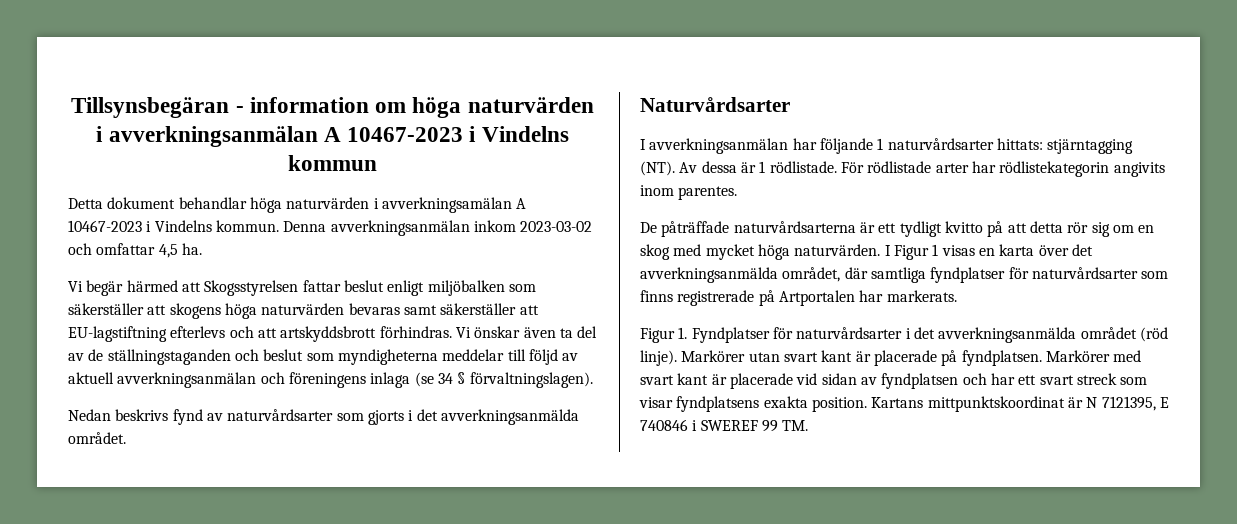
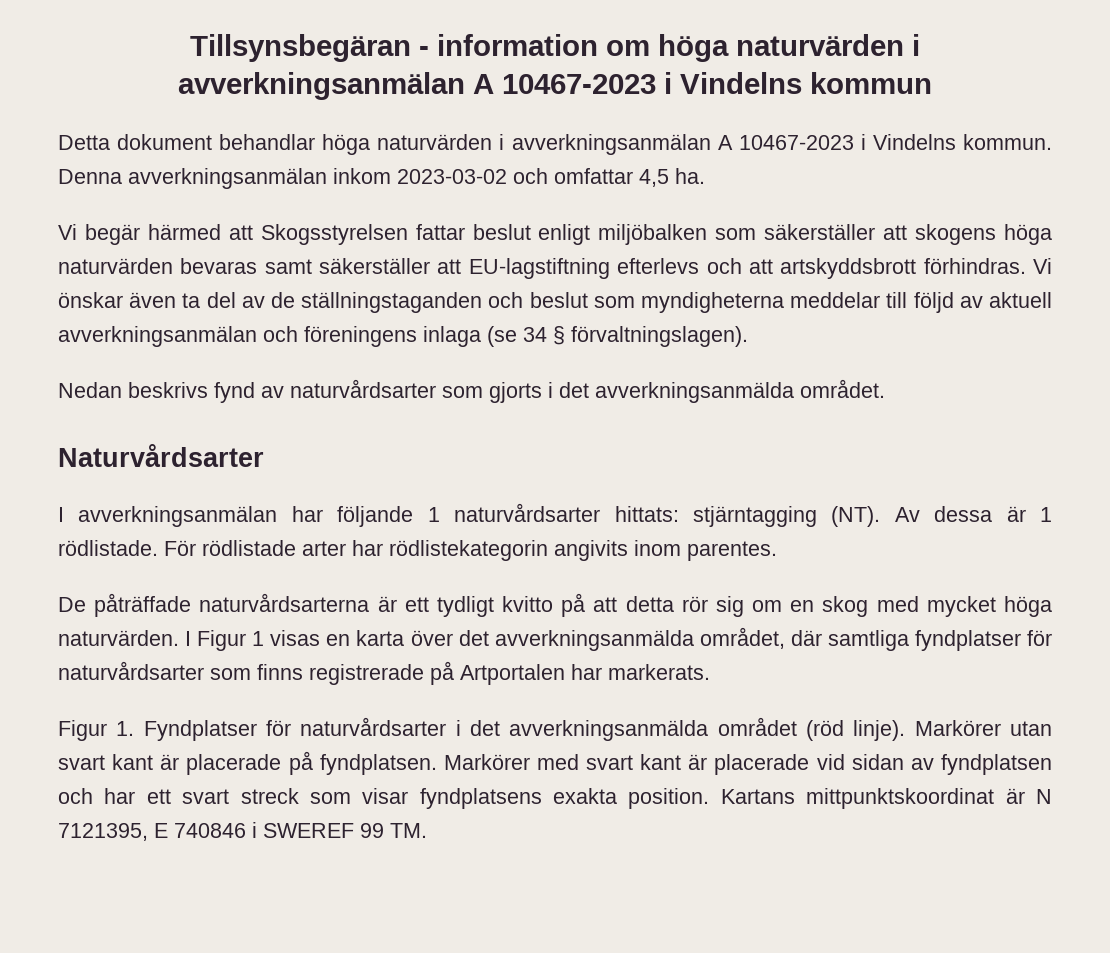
- Detta dokument behandlar höga naturvärden i avverkningsamälan A 10467-2023 i Vindelns kommun.
+ Detta dokument behandlar höga naturvärden i avverkningsanmälan A 10467-2023 i Vindelns kommun.

